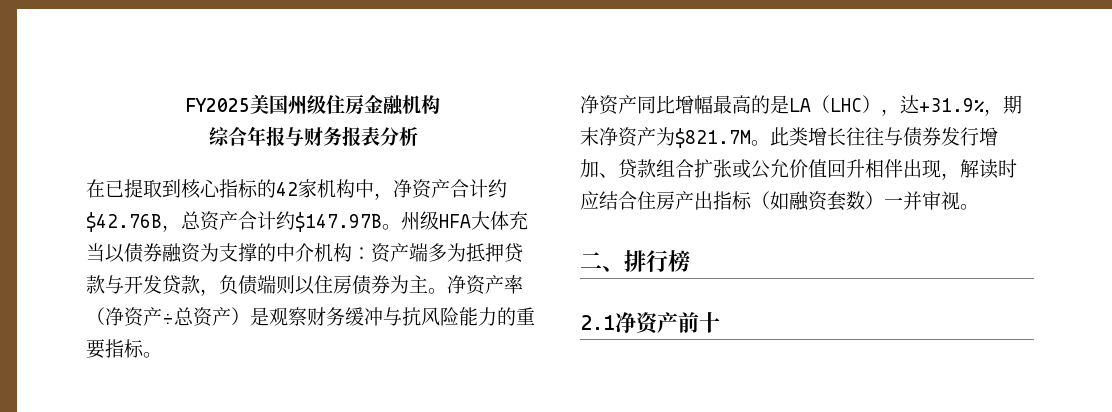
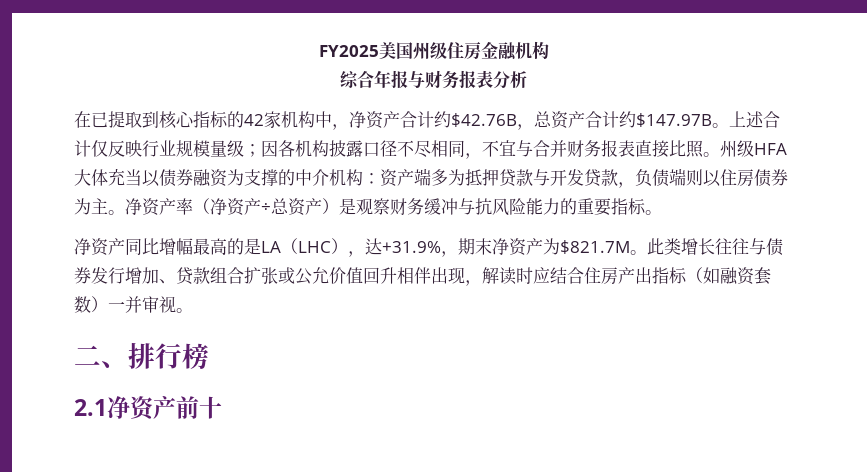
+ 上述合计仅反映行业规模量级；因各机构披露口径不尽相同，不宜与合并财务报表直接比照。

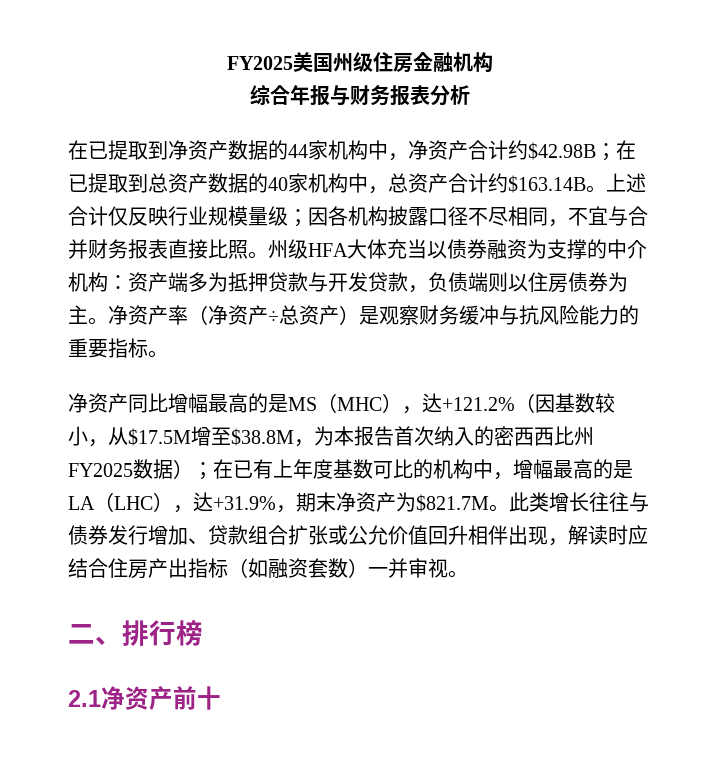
- 在已提取到核心指标的42家机构中，净资产合计约$42.76B，总资产合计约$147.97B。
+ 在已提取到净资产数据的44家机构中，净资产合计约$42.98B；在已提取到总资产数据的40家机构中，总资产合计约$163.14B。
- 净资产同比增幅最高的是LA（LHC），达+31.9%，期末净资产为$821.7M。
+ 净资产同比增幅最高的是MS（MHC），达+121.2%（因基数较小，从$17.5M增至$38.8M，为本报告首次纳入的密西西比州FY2025数据）；在已有上年度基数可比的机构中，增幅最高的是LA（LHC），达+31.9%，期末净资产为$821.7M。

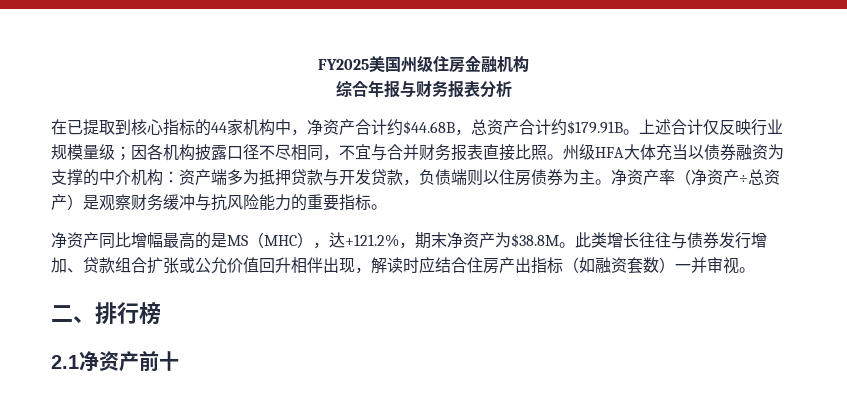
- 在已提取到净资产数据的44家机构中，净资产合计约$42.98B；在已提取到总资产数据的40家机构中，总资产合计约$163.14B。
+ 在已提取到核心指标的44家机构中，净资产合计约$44.68B，总资产合计约$179.91B。
- 净资产同比增幅最高的是MS（MHC），达+121.2%（因基数较小，从$17.5M增至$38.8M，为本报告首次纳入的密西西比州FY2025数据）；在已有上年度基数可比的机构中，增幅最高的是LA（LHC），达+31.9%，期末净资产为$821.7M。
+ 净资产同比增幅最高的是MS（MHC），达+121.2%，期末净资产为$38.8M。

